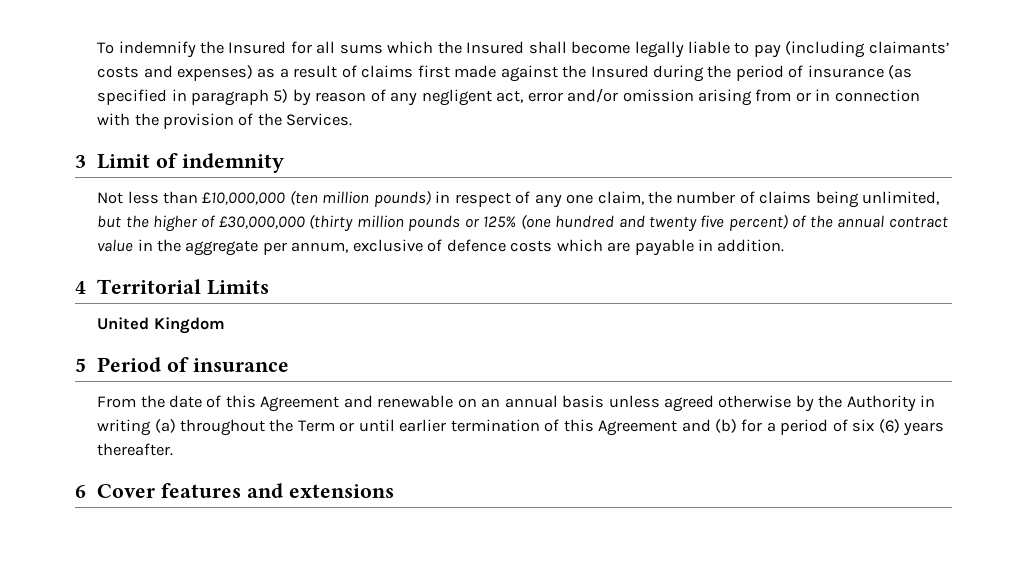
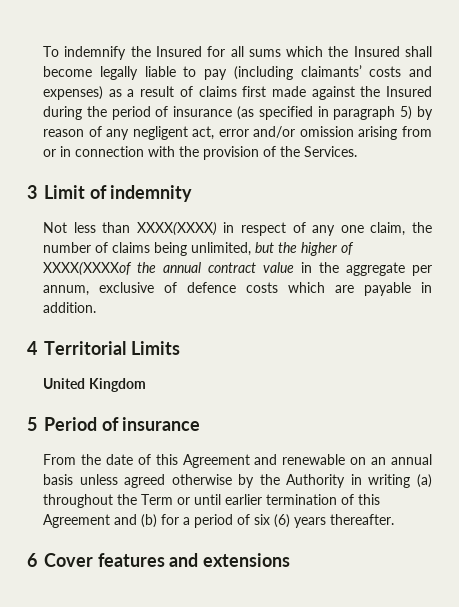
- Not less than £10,000,000 (ten million pounds) in respect of any one claim, the number of claims being unlimited, but the higher of £30,000,000 (thirty million pounds or 125% (one hundred and twenty five percent) of the annual contract value in the aggregate per annum, exclusive of defence costs which are payable in addition.
+ Not less than XXXX(XXXX) in respect of any one claim, the number of claims being unlimited, but the higher of XXXX(XXXXof the annual contract value in the aggregate per annum, exclusive of defence costs which are payable in addition.

